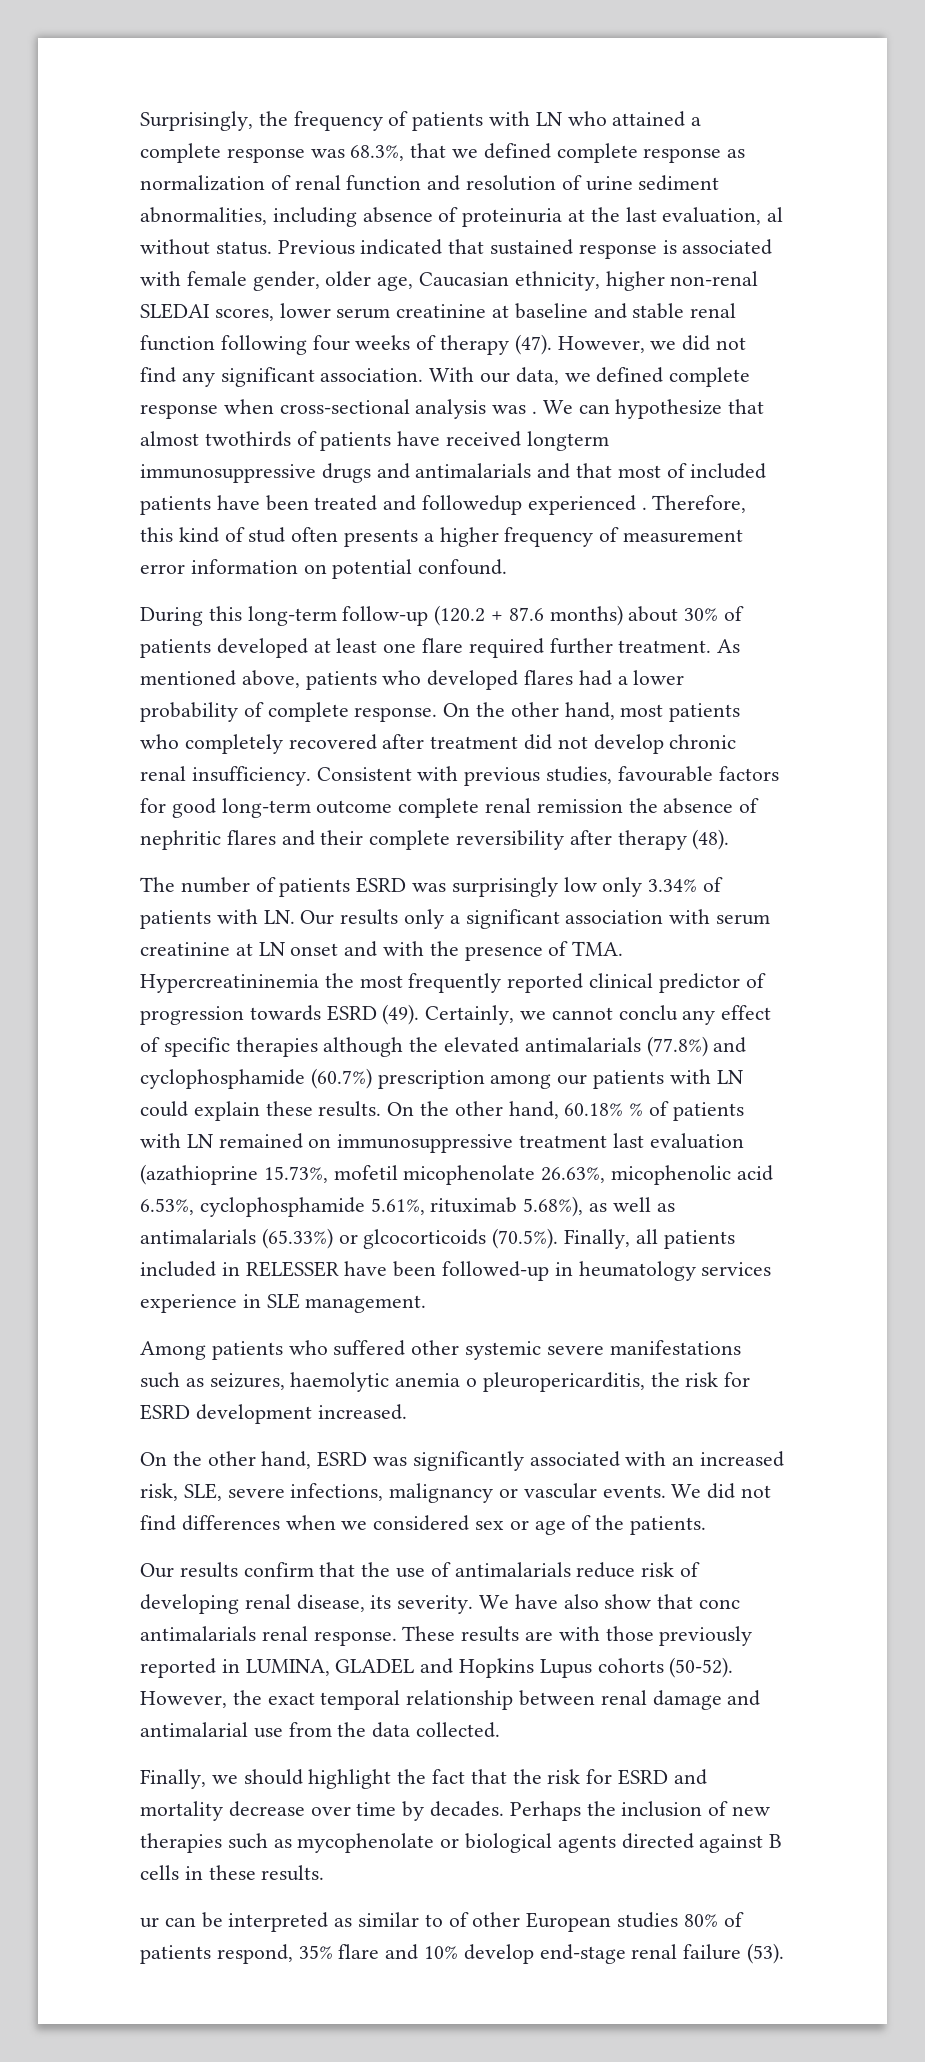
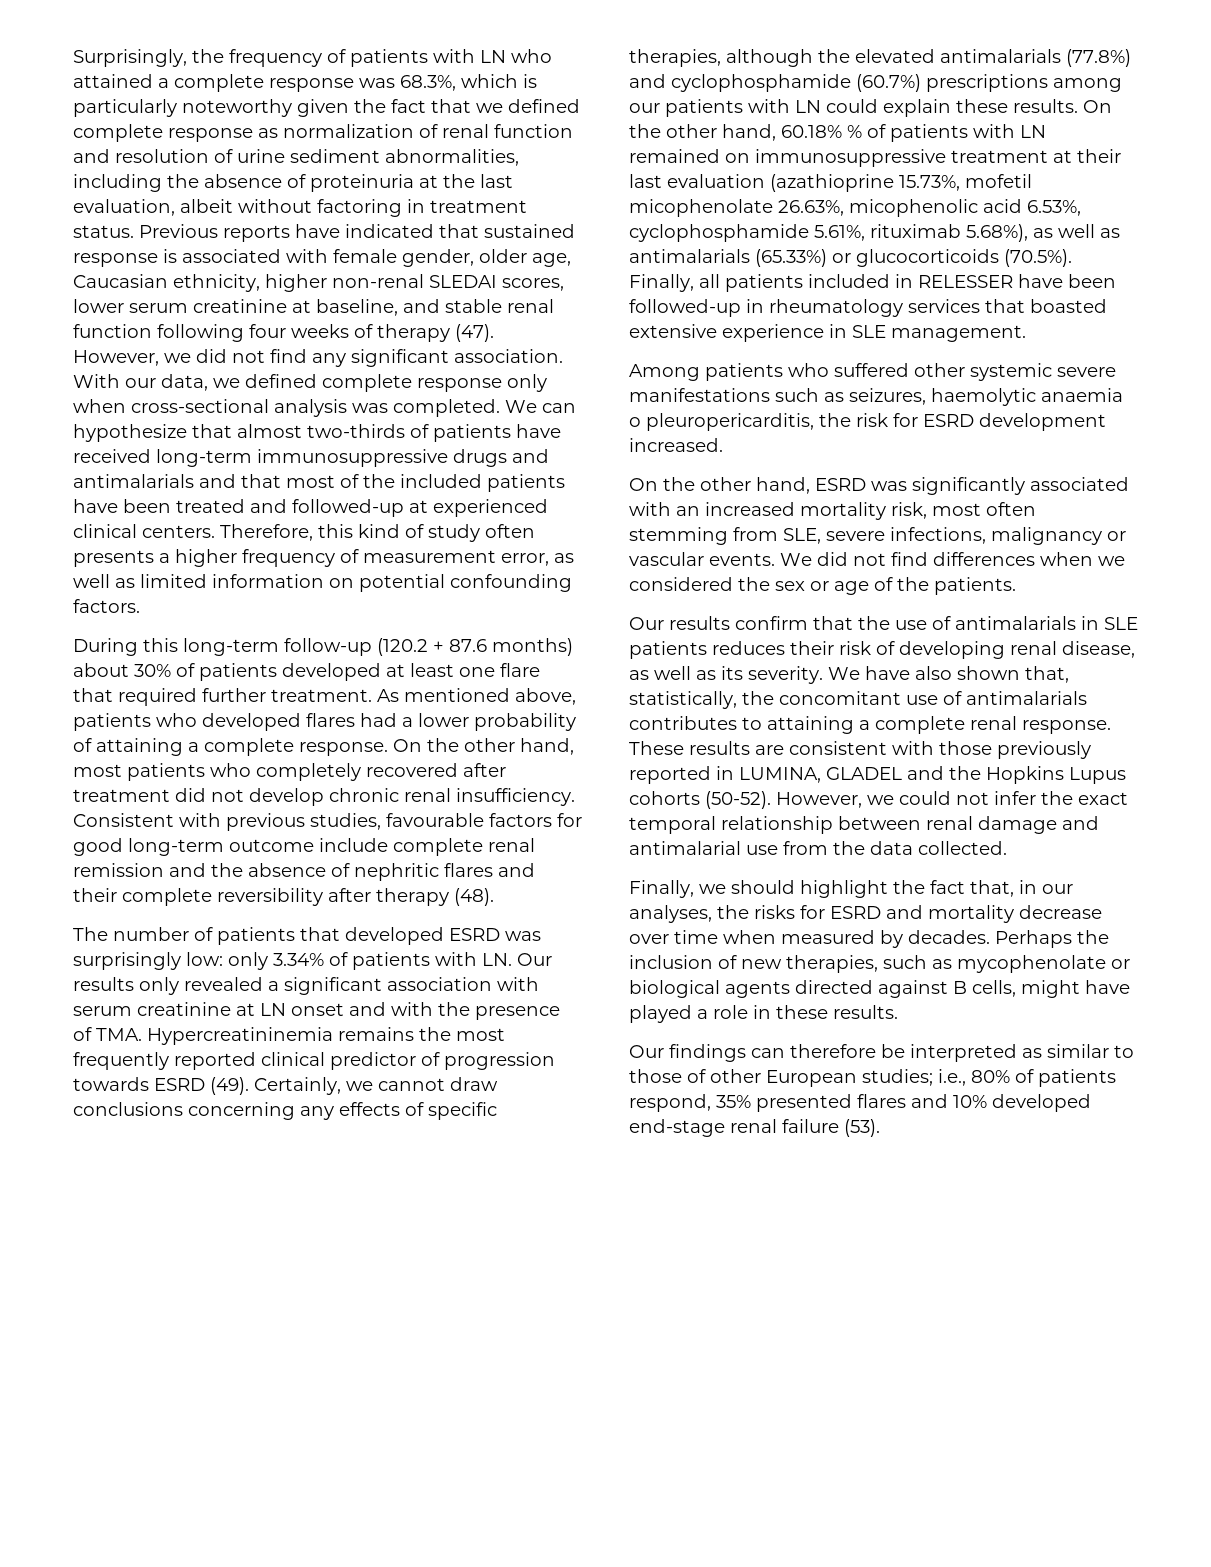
- Surprisingly, the frequency of patients with LN who attained a complete response was 68.3%, that we defined complete response as normalization of renal function and resolution of urine sediment abnormalities, including absence of proteinuria at the last evaluation, al without status. Previous indicated that sustained response is associated with female gender, older age, Caucasian ethnicity, higher non-renal SLEDAI scores, lower serum creatinine at baseline and stable renal function following four weeks of therapy (47).
+ Surprisingly, the frequency of patients with LN who attained a complete response was 68.3%, which is particularly noteworthy given the fact that we defined complete response as normalization of renal function and resolution of urine sediment abnormalities, including the absence of proteinuria at the last evaluation, albeit without factoring in treatment status. Previous reports have indicated that sustained response is associated with female gender, older age, Caucasian ethnicity, higher non-renal SLEDAI scores, lower serum creatinine at baseline, and stable renal function following four weeks of therapy (47).
- With our data, we defined complete response when cross-sectional analysis was .
+ With our data, we defined complete response only when cross-sectional analysis was completed.
- We can hypothesize that almost twothirds of patients have received longterm immunosuppressive drugs and antimalarials and that most of included patients have been treated and followedup experienced .
+ We can hypothesize that almost two-thirds of patients have received long-term immunosuppressive drugs and antimalarials and that most of the included patients have been treated and followed-up at experienced clinical centers.
- Therefore, this kind of stud often presents a higher frequency of measurement error information on potential confound.
+ Therefore, this kind of study often presents a higher frequency of measurement error, as well as limited information on potential confounding factors.
- During this long-term follow-up (120.2 + 87.6 months) about 30% of patients developed at least one flare required further treatment.
+ During this long-term follow-up (120.2 + 87.6 months) about 30% of patients developed at least one flare that required further treatment.
- As mentioned above, patients who developed flares had a lower probability of complete response.
+ As mentioned above, patients who developed flares had a lower probability of attaining a complete response.
- Consistent with previous studies, favourable factors for good long-term outcome complete renal remission the absence of nephritic flares and their complete reversibility after therapy (48).
+ Consistent with previous studies, favourable factors for good long-term outcome include complete renal remission and the absence of nephritic flares and their complete reversibility after therapy (48).
- The number of patients ESRD was surprisingly low only 3.34% of patients with LN. Our results only a significant association with serum creatinine at LN onset and with the presence of TMA. Hypercreatininemia the most frequently reported clinical predictor of progression towards ESRD (49).
+ The number of patients that developed ESRD was surprisingly low: only 3.34% of patients with LN. Our results only revealed a significant association with serum creatinine at LN onset and with the presence of TMA. Hypercreatininemia remains the most frequently reported clinical predictor of progression towards ESRD (49).
- Certainly, we cannot conclu any effect of specific therapies although the elevated antimalarials (77.8%) and cyclophosphamide (60.7%) prescription among our patients with LN could explain these results.
+ Certainly, we cannot draw conclusions concerning any effects of specific therapies, although the elevated antimalarials (77.8%) and cyclophosphamide (60.7%) prescriptions among our patients with LN could explain these results.
- On the other hand, 60.18% % of patients with LN remained on immunosuppressive treatment last evaluation (azathioprine 15.73%, mofetil micophenolate 26.63%, micophenolic acid 6.53%, cyclophosphamide 5.61%, rituximab 5.68%), as well as antimalarials (65.33%) or glcocorticoids (70.5%). Finally, all patients included in RELESSER have been followed-up in heumatology services experience in SLE management.
+ On the other hand, 60.18% % of patients with LN remained on immunosuppressive treatment at their last evaluation (azathioprine 15.73%, mofetil micophenolate 26.63%, micophenolic acid 6.53%, cyclophosphamide 5.61%, rituximab 5.68%), as well as antimalarials (65.33%) or glucocorticoids (70.5%). Finally, all patients included in RELESSER have been followed-up in rheumatology services that boasted extensive experience in SLE management.
- Among patients who suffered other systemic severe manifestations such as seizures, haemolytic anemia o pleuropericarditis, the risk for ESRD development increased.
+ Among patients who suffered other systemic severe manifestations such as seizures, haemolytic anaemia o pleuropericarditis, the risk for ESRD development increased.
- On the other hand, ESRD was significantly associated with an increased risk, SLE, severe infections, malignancy or vascular events.
+ On the other hand, ESRD was significantly associated with an increased mortality risk, most often stemming from SLE, severe infections, malignancy or vascular events.
- We did not find differences when we considered sex or age of the patients.
+ We did not find differences when we considered the sex or age of the patients.
- Our results confirm that the use of antimalarials reduce risk of developing renal disease, its severity.
+ Our results confirm that the use of antimalarials in SLE patients reduces their risk of developing renal disease, as well as its severity.
- We have also show that conc antimalarials renal response.
+ We have also shown that, statistically, the concomitant use of antimalarials contributes to attaining a complete renal response.
- These results are with those previously reported in LUMINA, GLADEL and Hopkins Lupus cohorts (50-52).
+ These results are consistent with those previously reported in LUMINA, GLADEL and the Hopkins Lupus cohorts (50-52).
- However, the exact temporal relationship between renal damage and antimalarial use from the data collected.
+ However, we could not infer the exact temporal relationship between renal damage and antimalarial use from the data collected.
- Finally, we should highlight the fact that the risk for ESRD and mortality decrease over time by decades.
+ Finally, we should highlight the fact that, in our analyses, the risks for ESRD and mortality decrease over time when measured by decades.
- Perhaps the inclusion of new therapies such as mycophenolate or biological agents directed against B cells in these results.
+ Perhaps the inclusion of new therapies, such as mycophenolate or biological agents directed against B cells, might have played a role in these results.
- ur can be interpreted as similar to of other European studies 80% of patients respond, 35% flare and 10% develop end-stage renal failure (53).
+ Our findings can therefore be interpreted as similar to those of other European studies; i.e., 80% of patients respond, 35% presented flares and 10% developed end-stage renal failure (53).

